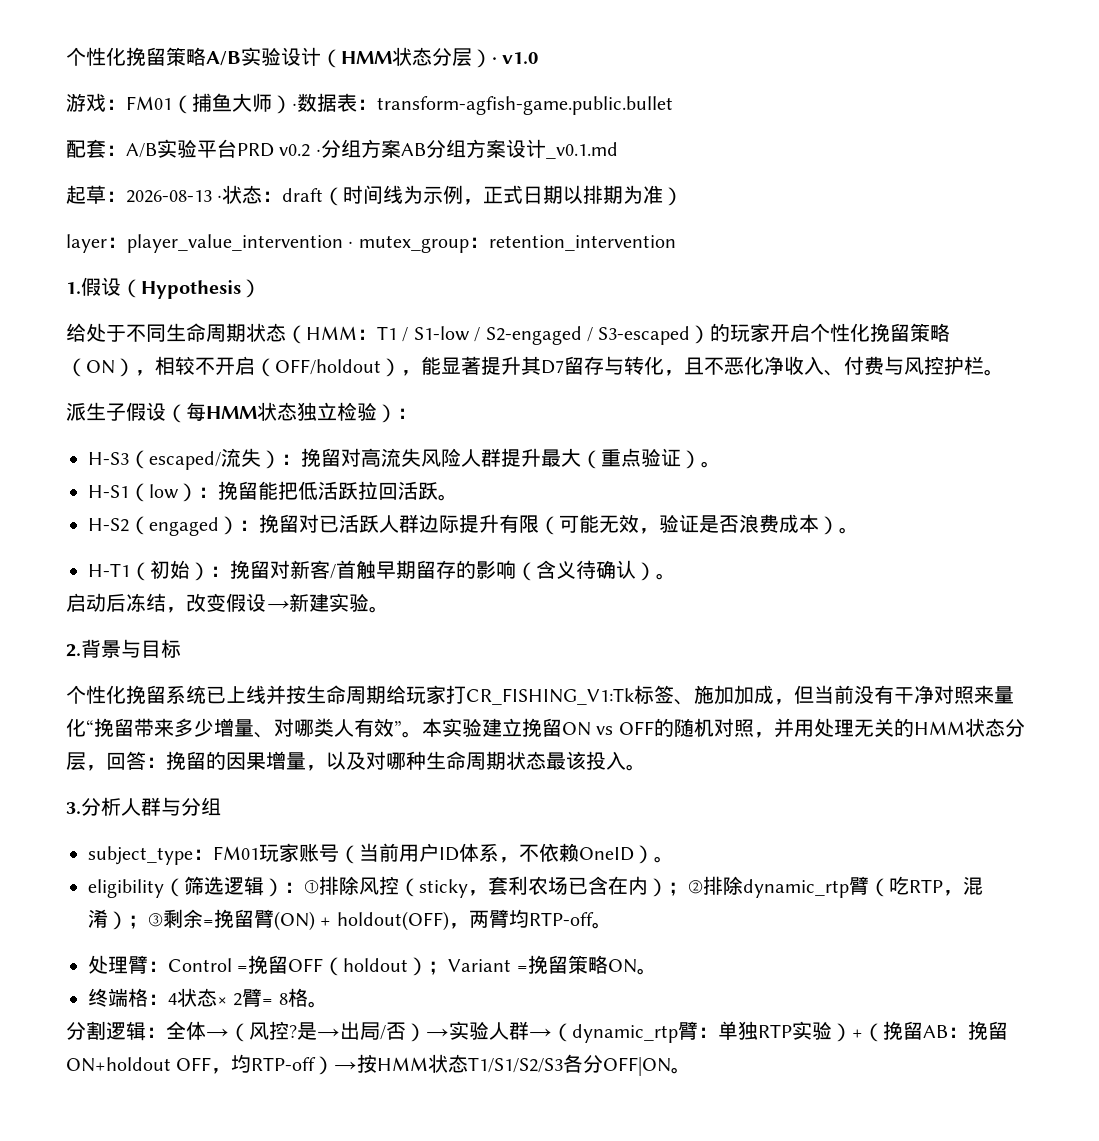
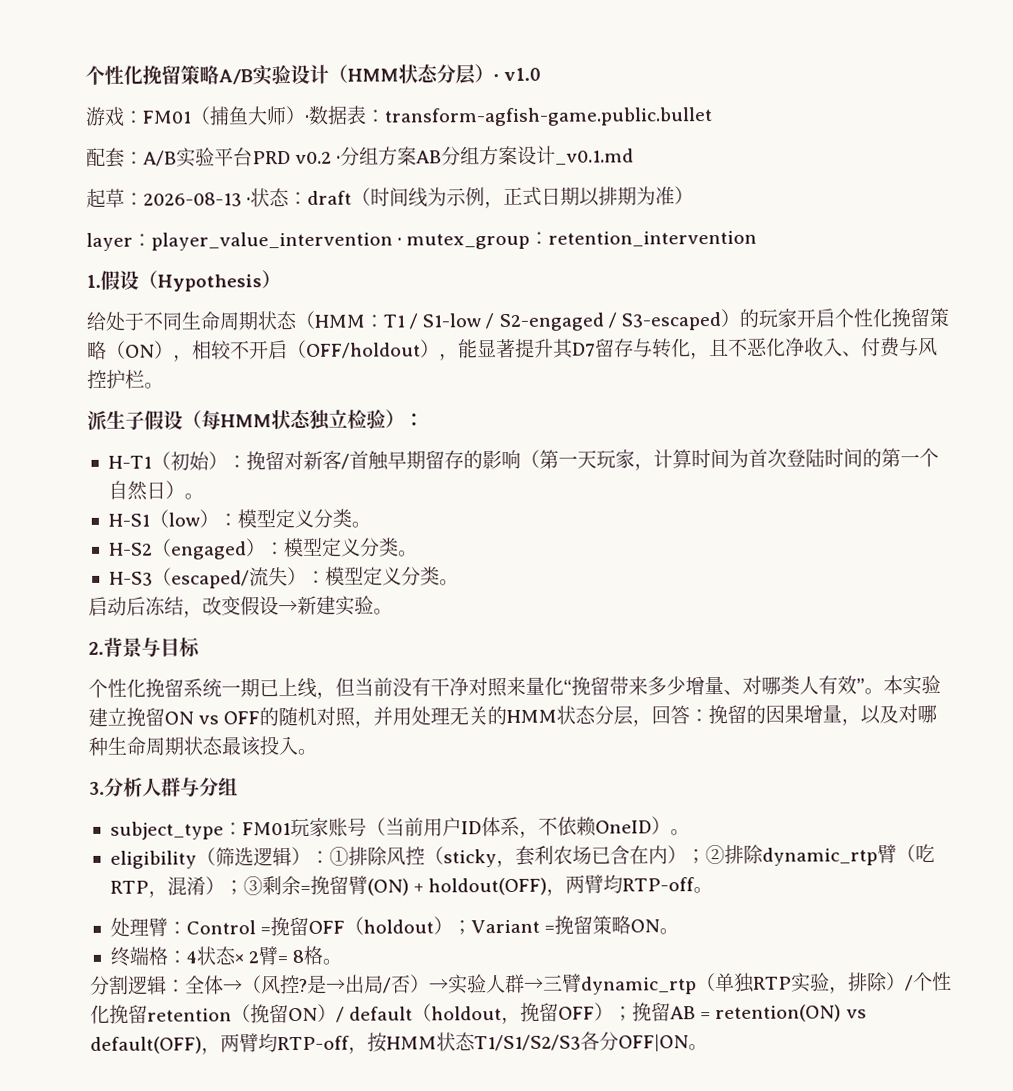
- H-S3（escaped/流失）：挽留对高流失风险人群提升最大（重点验证）。
- H-S1（low）：挽留能把低活跃拉回活跃。
- H-S2（engaged）：挽留对已活跃人群边际提升有限（可能无效，验证是否浪费成本）。
- H-T1（初始）：挽留对新客/首触早期留存的影响（含义待确认）。
+ H-T1（初始）：挽留对新客/首触早期留存的影响（第一天玩家，计算时间为首次登陆时间的第一个自然日）。
+ H-S1（low）：模型定义分类。
+ H-S2（engaged）：模型定义分类。
+ H-S3（escaped/流失）：模型定义分类。
- 个性化挽留系统已上线并按生命周期给玩家打CR_FISHING_V1:Tk标签、施加加成，但当前没有干净对照来量化“挽留带来多少增量、对哪类人有效”。
+ 个性化挽留系统一期已上线，但当前没有干净对照来量化“挽留带来多少增量、对哪类人有效”。
- 是→出局/否）→实验人群→（dynamic_rtp臂：单独RTP实验）+（挽留AB：挽留ON+holdout OFF，均RTP-off）→按HMM状态T1/S1/S2/S3各分OFF|ON。
+ 是→出局/否）→实验人群→三臂dynamic_rtp（单独RTP实验，排除）/个性化挽留retention（挽留ON）/ default（holdout，挽留OFF）；挽留AB = retention(ON) vs default(OFF)，两臂均RTP-off，按HMM状态T1/S1/S2/S3各分OFF|ON。

